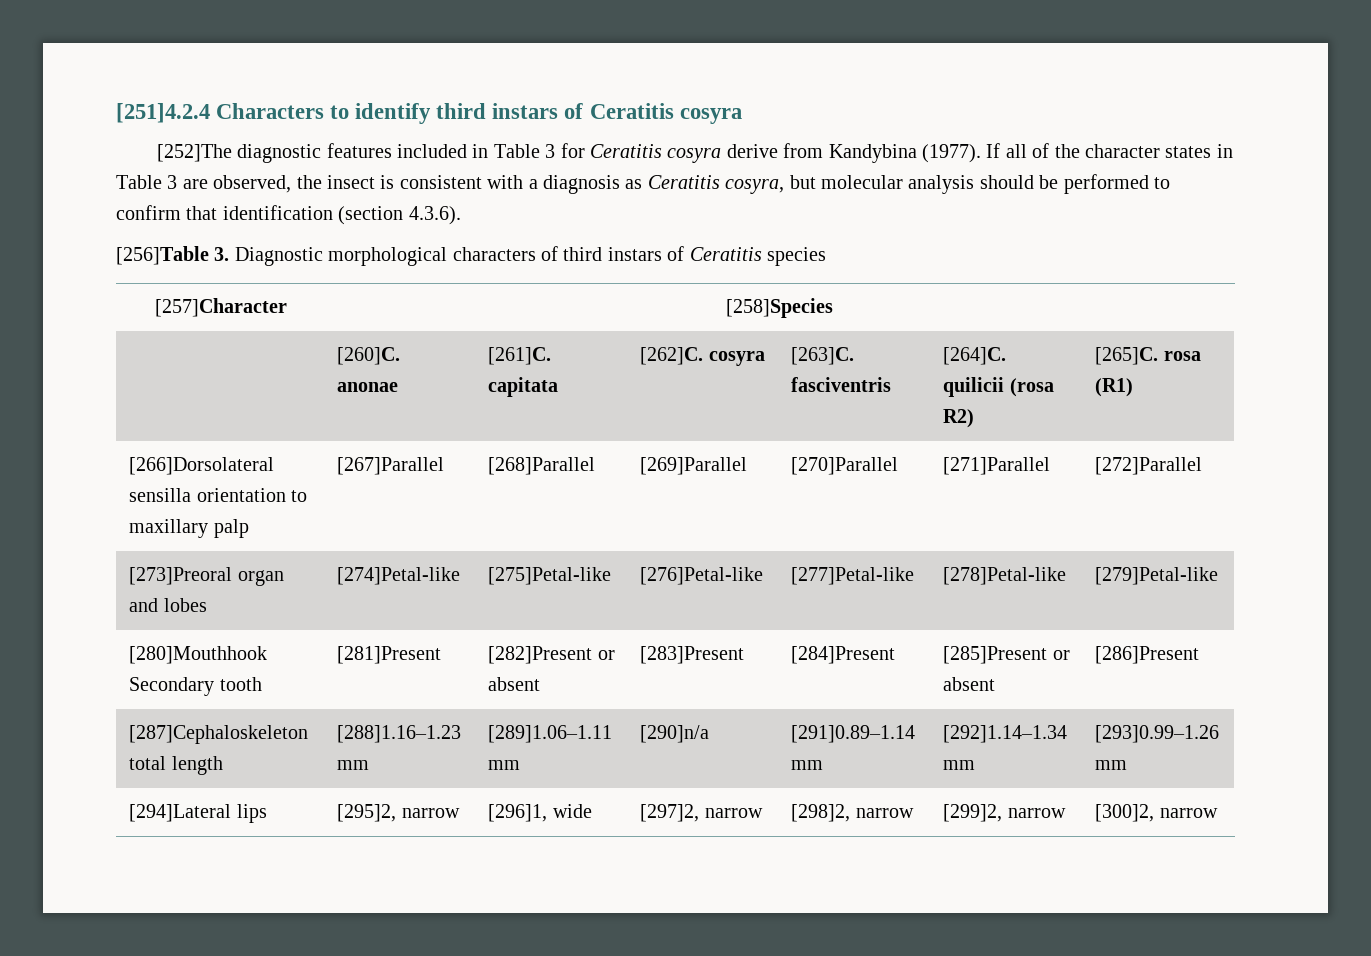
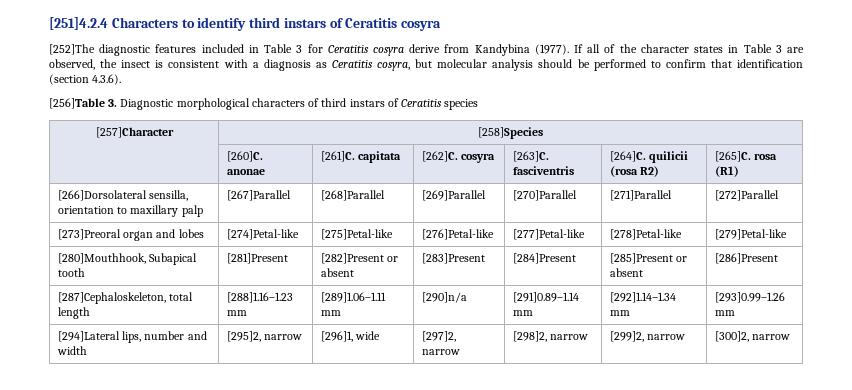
- [266]Dorsolateral sensilla orientation to maxillary palp | [267]Parallel | [268]Parallel | [269]Parallel | [270]Parallel | [271]Parallel | [272]Parallel
+ [266]Dorsolateral sensilla, orientation to maxillary palp | [267]Parallel | [268]Parallel | [269]Parallel | [270]Parallel | [271]Parallel | [272]Parallel
- [280]Mouthhook Secondary tooth | [281]Present | [282]Present or absent | [283]Present | [284]Present | [285]Present or absent | [286]Present
+ [280]Mouthhook, Subapical tooth | [281]Present | [282]Present or absent | [283]Present | [284]Present | [285]Present or absent | [286]Present
- [287]Cephaloskeleton total length | [288]1.16–1.23 mm | [289]1.06–1.11 mm | [290]n/a | [291]0.89–1.14 mm | [292]1.14–1.34 mm | [293]0.99–1.26 mm
+ [287]Cephaloskeleton, total length | [288]1.16–1.23 mm | [289]1.06–1.11 mm | [290]n/a | [291]0.89–1.14 mm | [292]1.14–1.34 mm | [293]0.99–1.26 mm
- [294]Lateral lips | [295]2, narrow | [296]1, wide | [297]2, narrow | [298]2, narrow | [299]2, narrow | [300]2, narrow
+ [294]Lateral lips, number and width | [295]2, narrow | [296]1, wide | [297]2, narrow | [298]2, narrow | [299]2, narrow | [300]2, narrow

